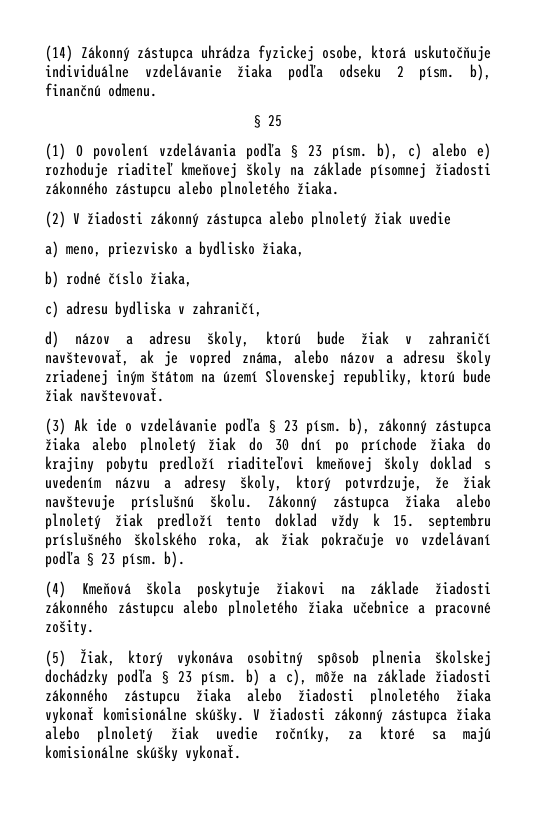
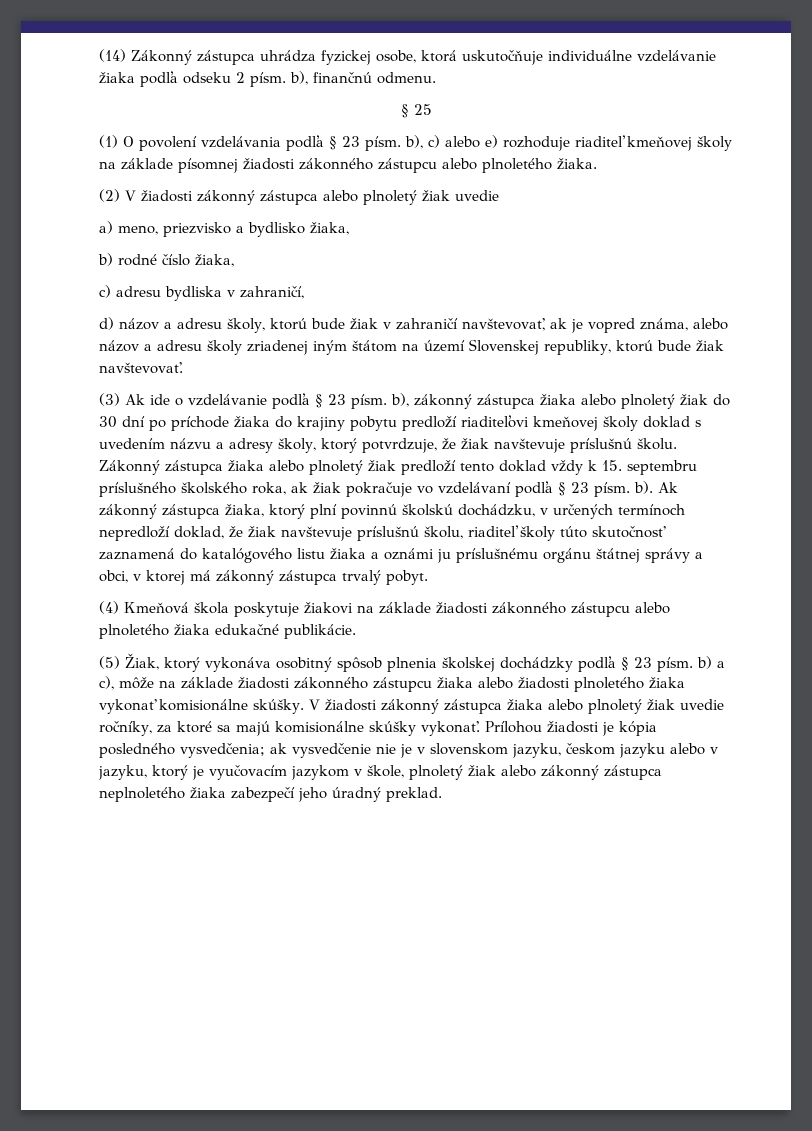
+ Ak zákonný zástupca žiaka, ktorý plní povinnú školskú dochádzku, v určených termínoch nepredloží doklad, že žiak navštevuje príslušnú školu, riaditeľ školy túto skutočnosť zaznamená do katalógového listu žiaka a oznámi ju príslušnému orgánu štátnej správy a obci, v ktorej má zákonný zástupca trvalý pobyt.
- (4) Kmeňová škola poskytuje žiakovi na základe žiadosti zákonného zástupcu alebo plnoletého žiaka učebnice a pracovné zošity.
+ (4) Kmeňová škola poskytuje žiakovi na základe žiadosti zákonného zástupcu alebo plnoletého žiaka edukačné publikácie.
+ Prílohou žiadosti je kópia posledného vysvedčenia; ak vysvedčenie nie je v slovenskom jazyku, českom jazyku alebo v jazyku, ktorý je vyučovacím jazykom v škole, plnoletý žiak alebo zákonný zástupca neplnoletého žiaka zabezpečí jeho úradný preklad.

